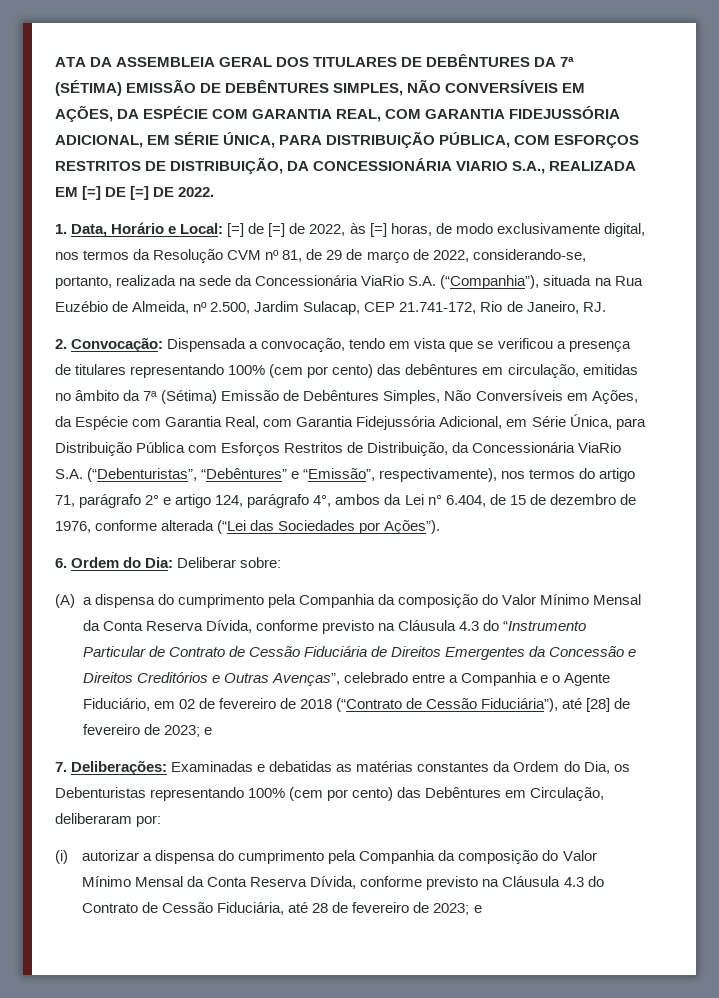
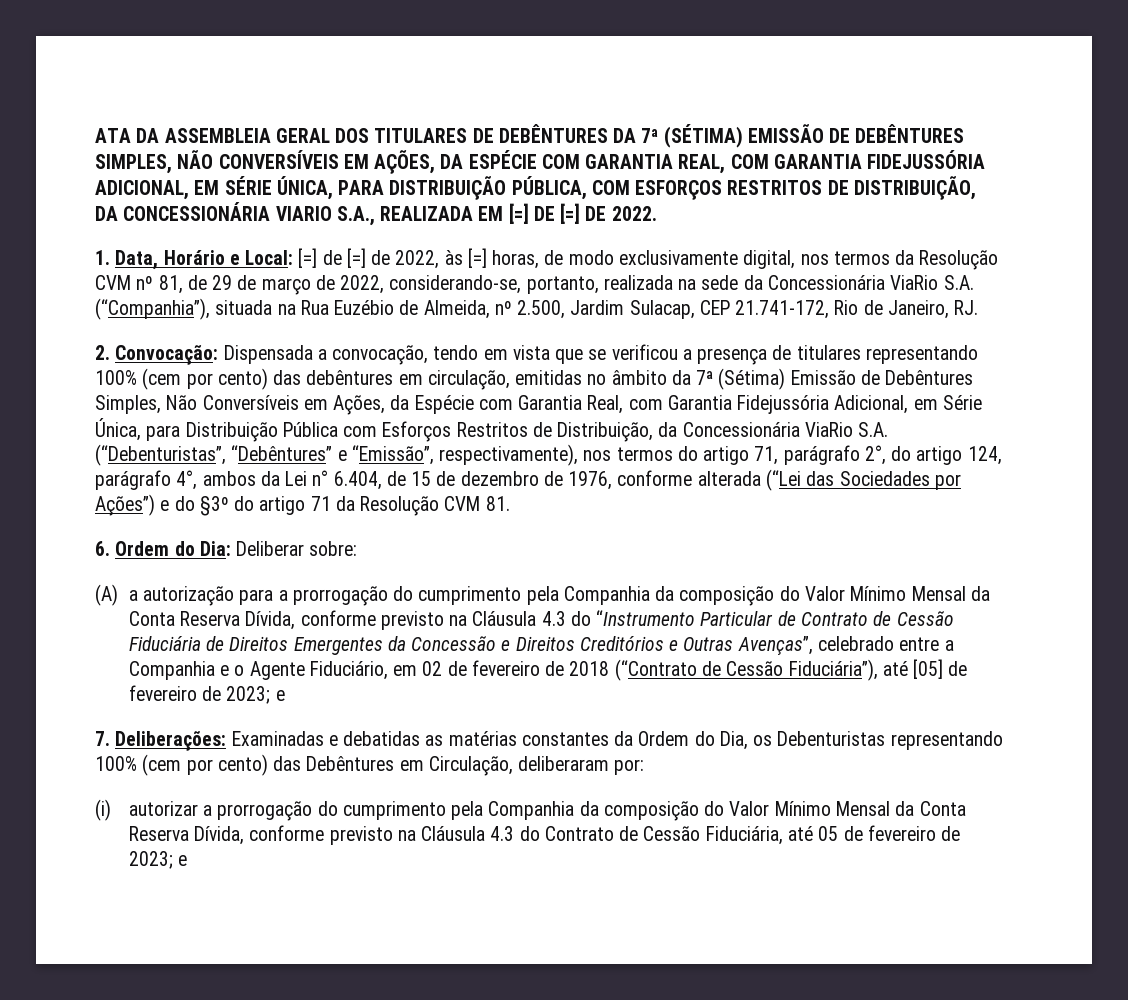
- Dispensada a convocação, tendo em vista que se verificou a presença de titulares representando 100% (cem por cento) das debêntures em circulação, emitidas no âmbito da 7ª (Sétima) Emissão de Debêntures Simples, Não Conversíveis em Ações, da Espécie com Garantia Real, com Garantia Fidejussória Adicional, em Série Única, para Distribuição Pública com Esforços Restritos de Distribuição, da Concessionária ViaRio S.A. (“Debenturistas”, “Debêntures” e “Emissão”, respectivamente), nos termos do artigo 71, parágrafo 2° e artigo 124, parágrafo 4°, ambos da Lei n° 6.404, de 15 de dezembro de 1976, conforme alterada (“Lei das Sociedades por Ações”).
+ Dispensada a convocação, tendo em vista que se verificou a presença de titulares representando 100% (cem por cento) das debêntures em circulação, emitidas no âmbito da 7ª (Sétima) Emissão de Debêntures Simples, Não Conversíveis em Ações, da Espécie com Garantia Real, com Garantia Fidejussória Adicional, em Série Única, para Distribuição Pública com Esforços Restritos de Distribuição, da Concessionária ViaRio S.A. (“Debenturistas”, “Debêntures” e “Emissão”, respectivamente), nos termos do artigo 71, parágrafo 2°, do artigo 124, parágrafo 4°, ambos da Lei n° 6.404, de 15 de dezembro de 1976, conforme alterada (“Lei das Sociedades por Ações”) e do §3º do artigo 71 da Resolução CVM 81.
- (A) a dispensa do cumprimento pela Companhia da composição do Valor Mínimo Mensal da Conta Reserva Dívida, conforme previsto na Cláusula 4.3 do “Instrumento Particular de Contrato de Cessão Fiduciária de Direitos Emergentes da Concessão e Direitos Creditórios e Outras Avenças”, celebrado entre a Companhia e o Agente Fiduciário, em 02 de fevereiro de 2018 (“Contrato de Cessão Fiduciária”), até [28] de fevereiro de 2023;
+ (A) a autorização para a prorrogação do cumprimento pela Companhia da composição do Valor Mínimo Mensal da Conta Reserva Dívida, conforme previsto na Cláusula 4.3 do “Instrumento Particular de Contrato de Cessão Fiduciária de Direitos Emergentes da Concessão e Direitos Creditórios e Outras Avenças”, celebrado entre a Companhia e o Agente Fiduciário, em 02 de fevereiro de 2018 (“Contrato de Cessão Fiduciária”), até [05] de fevereiro de 2023;
- (i) autorizar a dispensa do cumprimento pela Companhia da composição do Valor Mínimo Mensal da Conta Reserva Dívida, conforme previsto na Cláusula 4.3 do Contrato de Cessão Fiduciária, até 28 de fevereiro de 2023; e
+ (i) autorizar a prorrogação do cumprimento pela Companhia da composição do Valor Mínimo Mensal da Conta Reserva Dívida, conforme previsto na Cláusula 4.3 do Contrato de Cessão Fiduciária, até 05 de fevereiro de 2023; e

